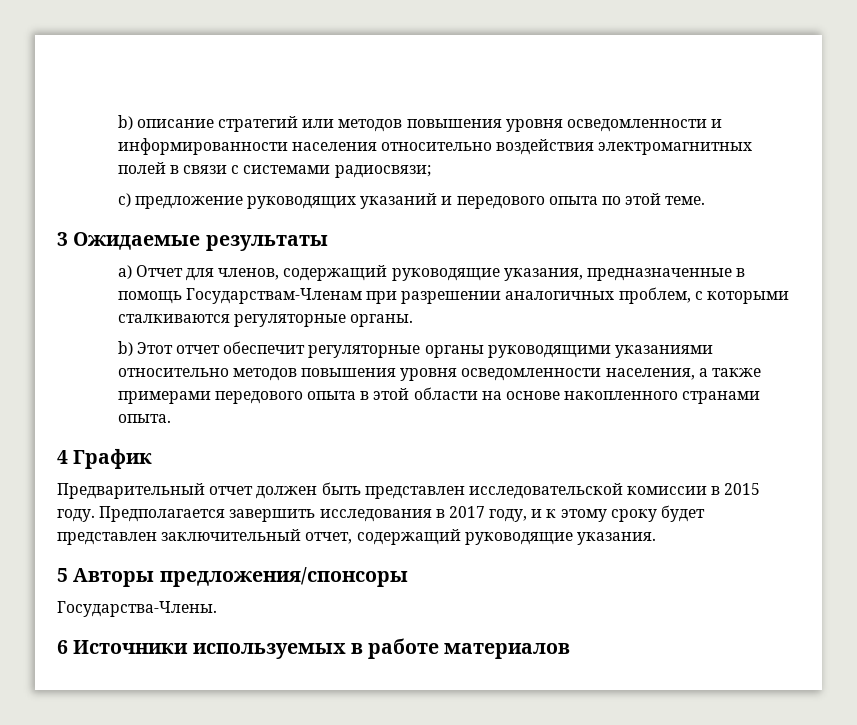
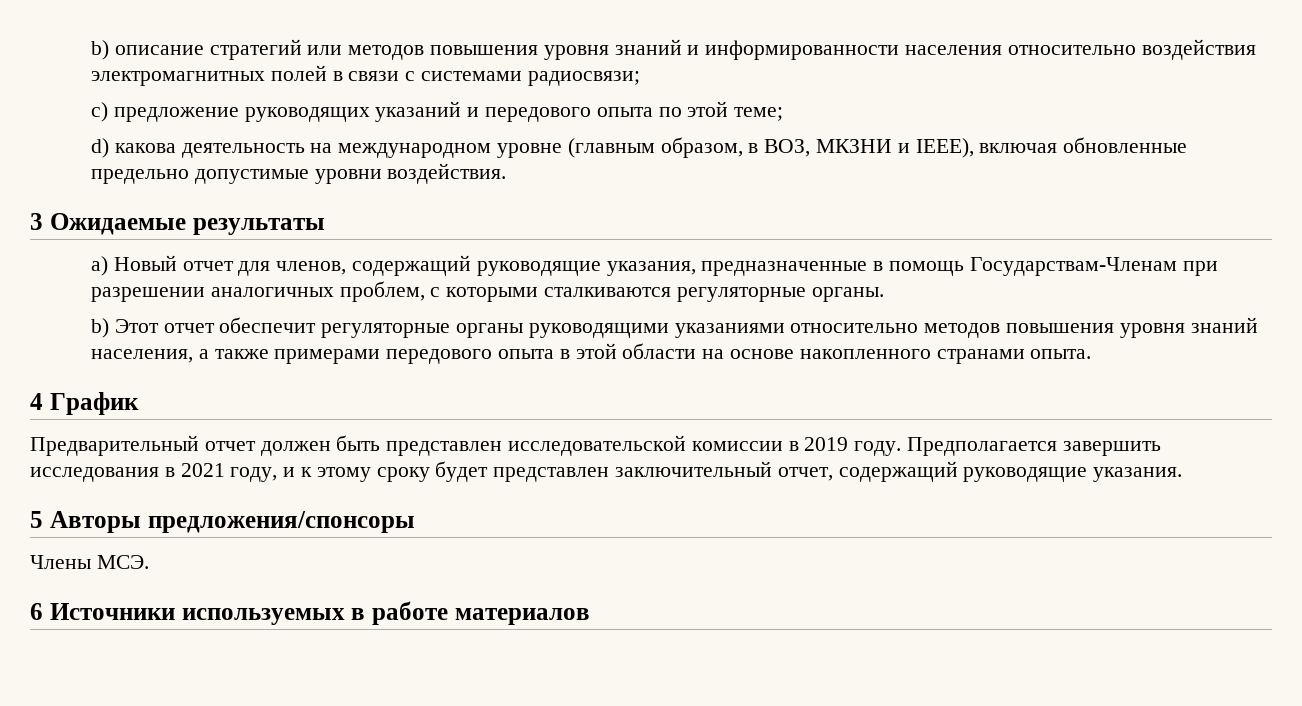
- b) описание стратегий или методов повышения уровня осведомленности и информированности населения относительно воздействия электромагнитных полей в связи с системами радиосвязи;
+ b) описание стратегий или методов повышения уровня знаний и информированности населения относительно воздействия электромагнитных полей в связи с системами радиосвязи;
- с) предложение руководящих указаний и передового опыта по этой теме.
+ с) предложение руководящих указаний и передового опыта по этой теме;
+ d) какова деятельность на международном уровне (главным образом, в ВОЗ, МКЗНИ и IEEE), включая обновленные предельно допустимые уровни воздействия.
- a) Отчет для членов, содержащий руководящие указания, предназначенные в помощь Государствам-Членам при разрешении аналогичных проблем, с которыми сталкиваются регуляторные органы.
+ a) Новый отчет для членов, содержащий руководящие указания, предназначенные в помощь Государствам-Членам при разрешении аналогичных проблем, с которыми сталкиваются регуляторные органы.
- b) Этот отчет обеспечит регуляторные органы руководящими указаниями относительно методов повышения уровня осведомленности населения, а также примерами передового опыта в этой области на основе накопленного странами опыта.
+ b) Этот отчет обеспечит регуляторные органы руководящими указаниями относительно методов повышения уровня знаний населения, а также примерами передового опыта в этой области на основе накопленного странами опыта.
- Предварительный отчет должен быть представлен исследовательской комиссии в 2015 году.
+ Предварительный отчет должен быть представлен исследовательской комиссии в 2019 году.
- Предполагается завершить исследования в 2017 году, и к этому сроку будет представлен заключительный отчет, содержащий руководящие указания.
+ Предполагается завершить исследования в 2021 году, и к этому сроку будет представлен заключительный отчет, содержащий руководящие указания.
- Государства-Члены.
+ Члены МСЭ.

